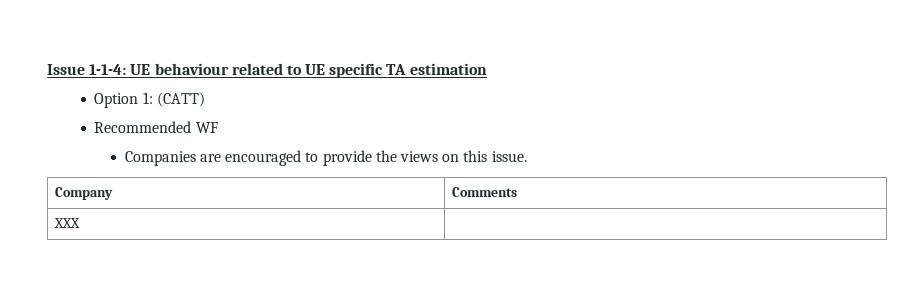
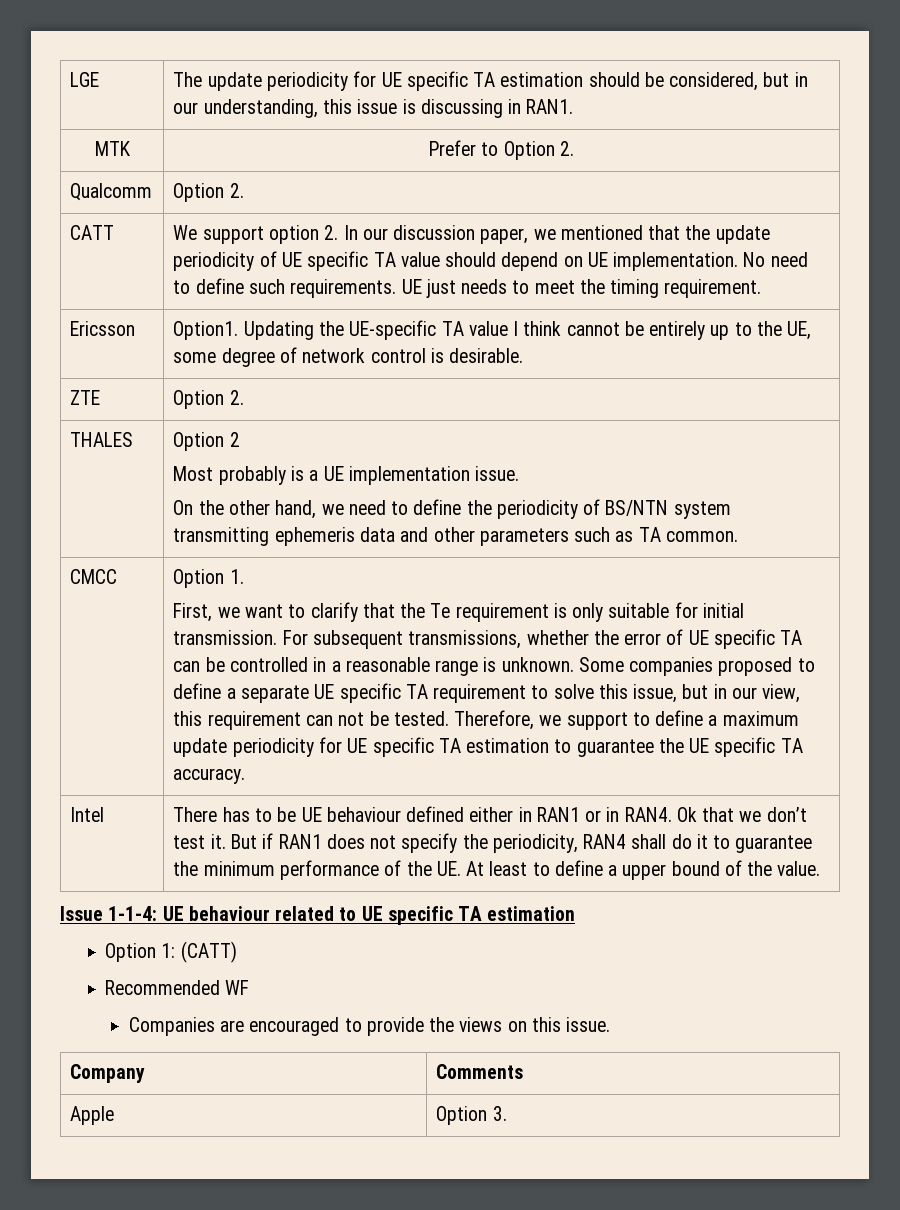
+ LGE | The update periodicity for UE specific TA estimation should be considered, but in our understanding, this issue is discussing in RAN1.
+ MTK | Prefer to Option 2.
+ Qualcomm | Option 2.
+ CATT | We support option 2. In our discussion paper, we mentioned that the update periodicity of UE specific TA value should depend on UE implementation. No need to define such requirements. UE just needs to meet the timing requirement.
+ Ericsson | Option1. Updating the UE-specific TA value I think cannot be entirely up to the UE, some degree of network control is desirable.
+ ZTE | Option 2.
+ THALES | Option 2
+ Most probably is a UE implementation issue.
+ On the other hand, we need to define the periodicity of BS/NTN system transmitting ephemeris data and other parameters such as TA common.
+ CMCC | Option 1.
+ First, we want to clarify that the Te requirement is only suitable for initial transmission. For subsequent transmissions, whether the error of UE specific TA can be controlled in a reasonable range is unknown. Some companies proposed to define a separate UE specific TA requirement to solve this issue, but in our view, this requirement can not be tested. Therefore, we support to define a maximum update periodicity for UE specific TA estimation to guarantee the UE specific TA accuracy.
+ Intel | There has to be UE behaviour defined either in RAN1 or in RAN4. Ok that we don’t test it. But if RAN1 does not specify the periodicity, RAN4 shall do it to guarantee the minimum performance of the UE. At least to define a upper bound of the value.
- XXX |
+ Apple | Option 3.

